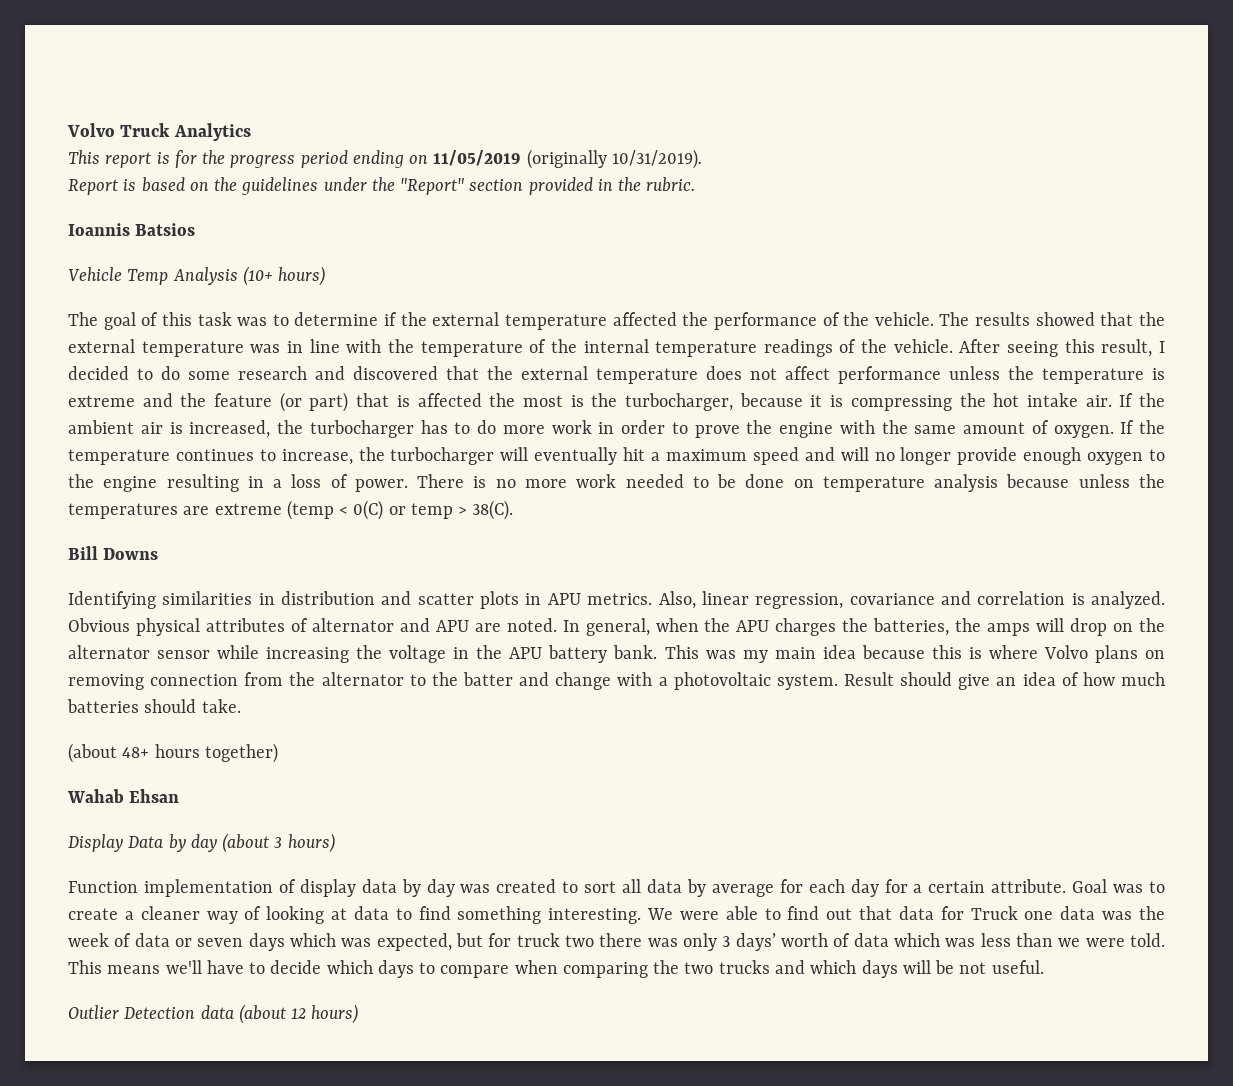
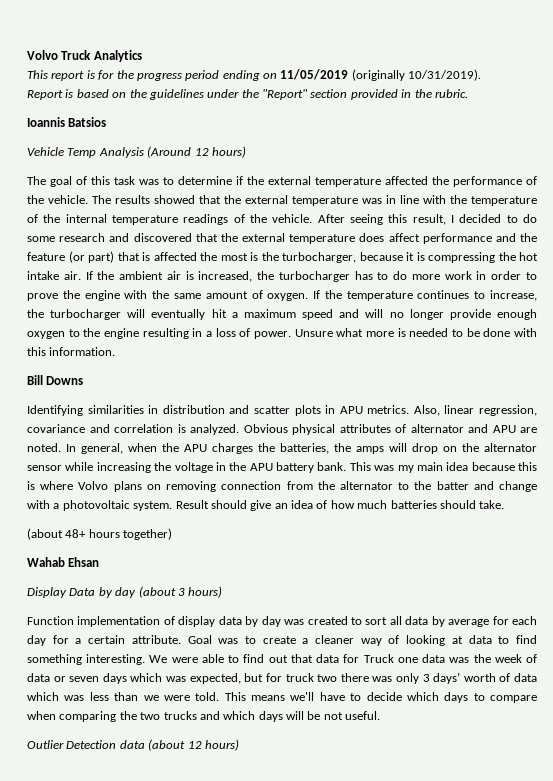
- Vehicle Temp Analysis (10+ hours)
+ Vehicle Temp Analysis (Around 12 hours)
- After seeing this result, I decided to do some research and discovered that the external temperature does not affect performance unless the temperature is extreme and the feature (or part) that is affected the most is the turbocharger, because it is compressing the hot intake air.
+ After seeing this result, I decided to do some research and discovered that the external temperature does affect performance and the feature (or part) that is affected the most is the turbocharger, because it is compressing the hot intake air.
- There is no more work needed to be done on temperature analysis because unless the temperatures are extreme (temp < 0(C) or temp > 38(C).
+ Unsure what more is needed to be done with this information.

